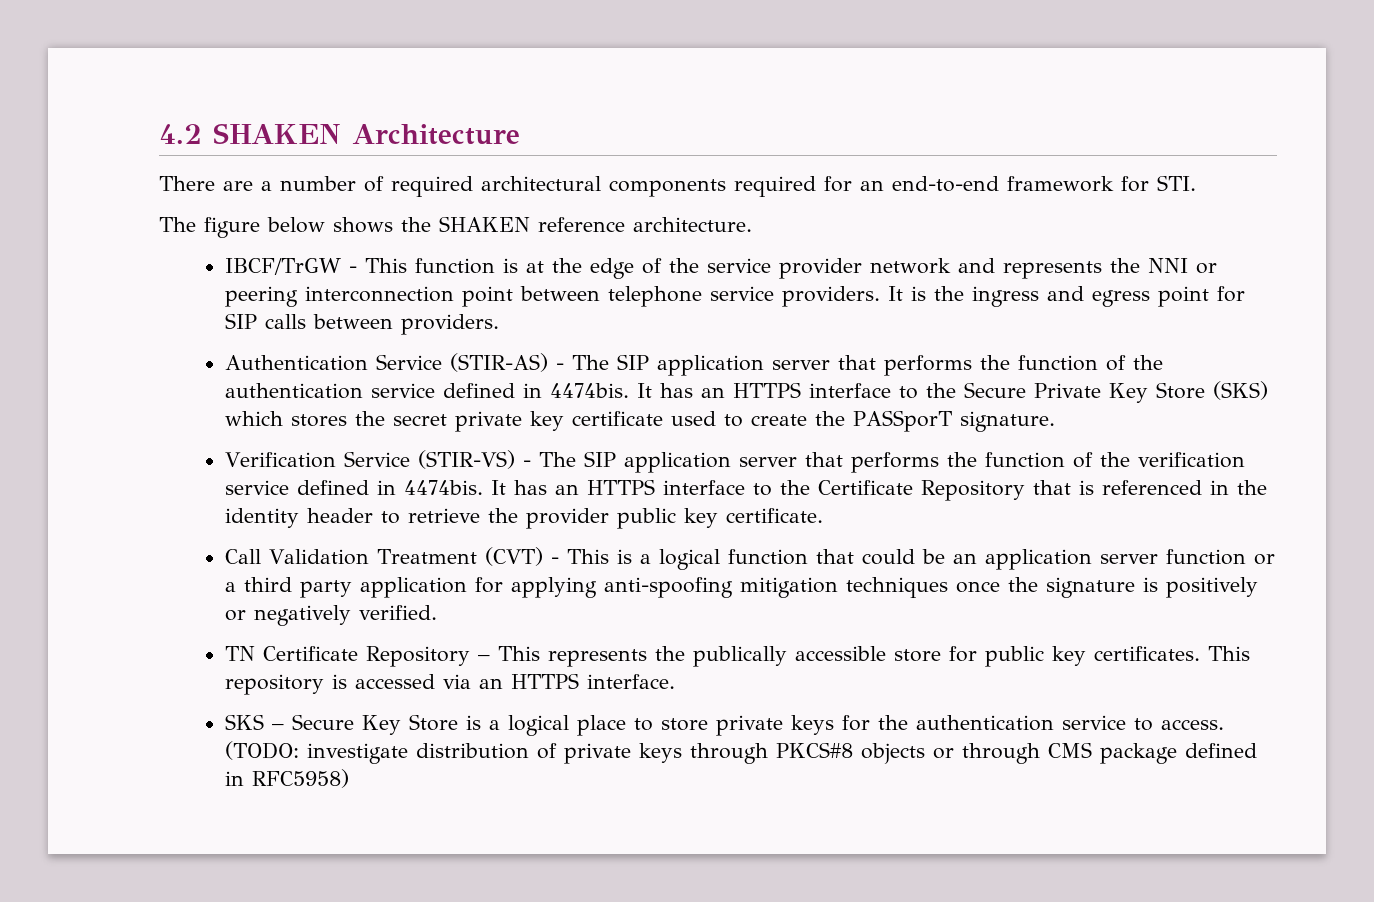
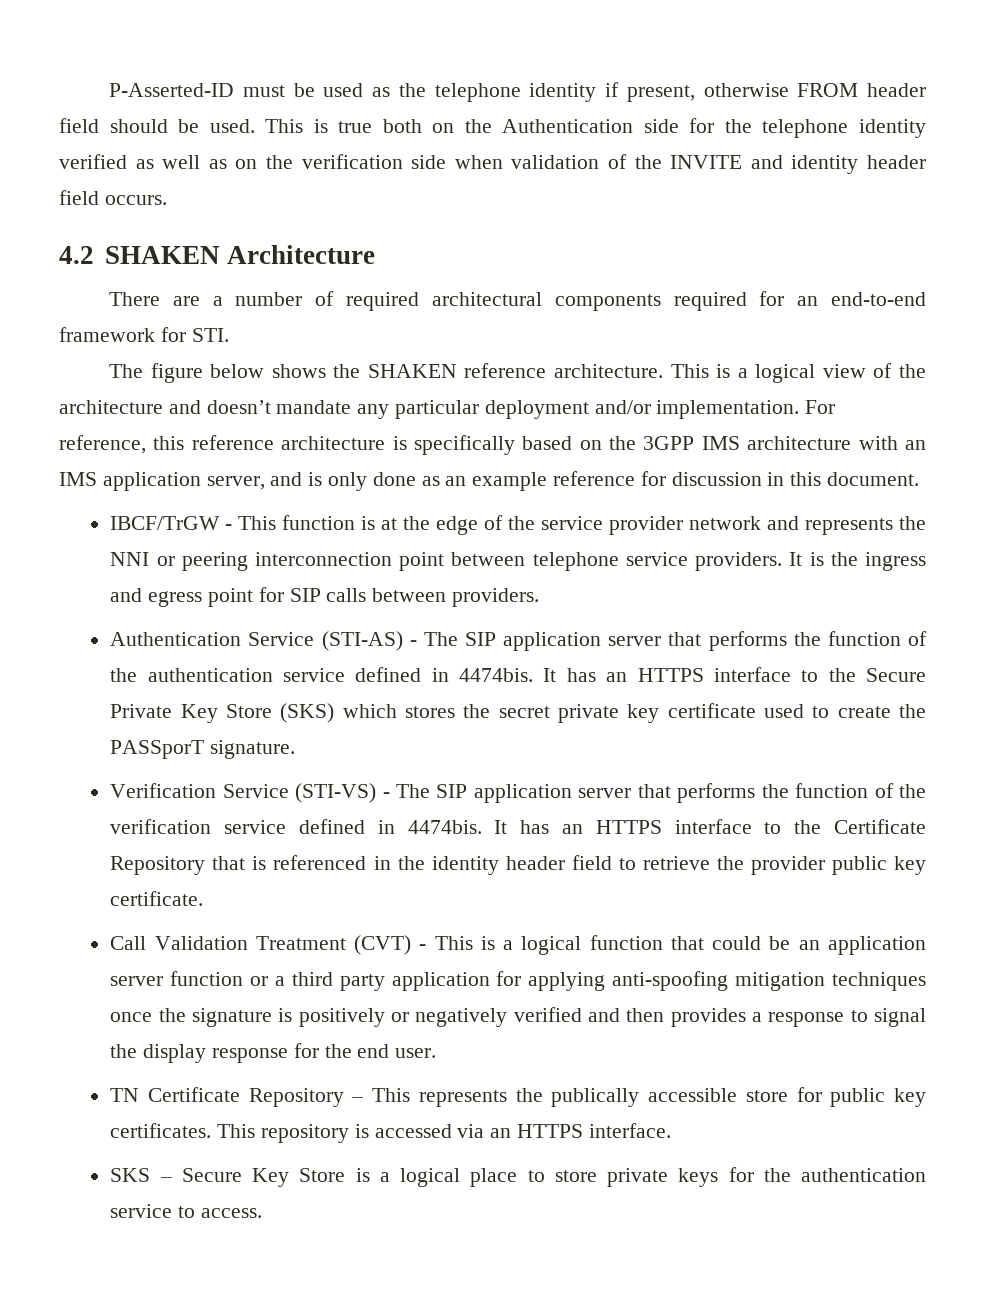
+ P-Asserted-ID must be used as the telephone identity if present, otherwise FROM header field should be used. This is true both on the Authentication side for the telephone identity verified as well as on the verification side when validation of the INVITE and identity header field occurs.
+ This is a logical view of the architecture and doesn’t mandate any particular deployment and/or implementation. For reference, this reference architecture is specifically based on the 3GPP IMS architecture with an IMS application server, and is only done as an example reference for discussion in this document.
- Authentication Service (STIR-AS) - The SIP application server that performs the function of the authentication service defined in 4474bis.
+ Authentication Service (STI-AS) - The SIP application server that performs the function of the authentication service defined in 4474bis.
- Verification Service (STIR-VS) - The SIP application server that performs the function of the verification service defined in 4474bis.
+ Verification Service (STI-VS) - The SIP application server that performs the function of the verification service defined in 4474bis.
- It has an HTTPS interface to the Certificate Repository that is referenced in the identity header to retrieve the provider public key certificate.
+ It has an HTTPS interface to the Certificate Repository that is referenced in the identity header field to retrieve the provider public key certificate.
- Call Validation Treatment (CVT) - This is a logical function that could be an application server function or a third party application for applying anti-spoofing mitigation techniques once the signature is positively or negatively verified.
+ Call Validation Treatment (CVT) - This is a logical function that could be an application server function or a third party application for applying anti-spoofing mitigation techniques once the signature is positively or negatively verified and then provides a response to signal the display response for the end user.
- (TODO: investigate distribution of private keys through PKCS#8 objects or through CMS package defined in RFC5958)

